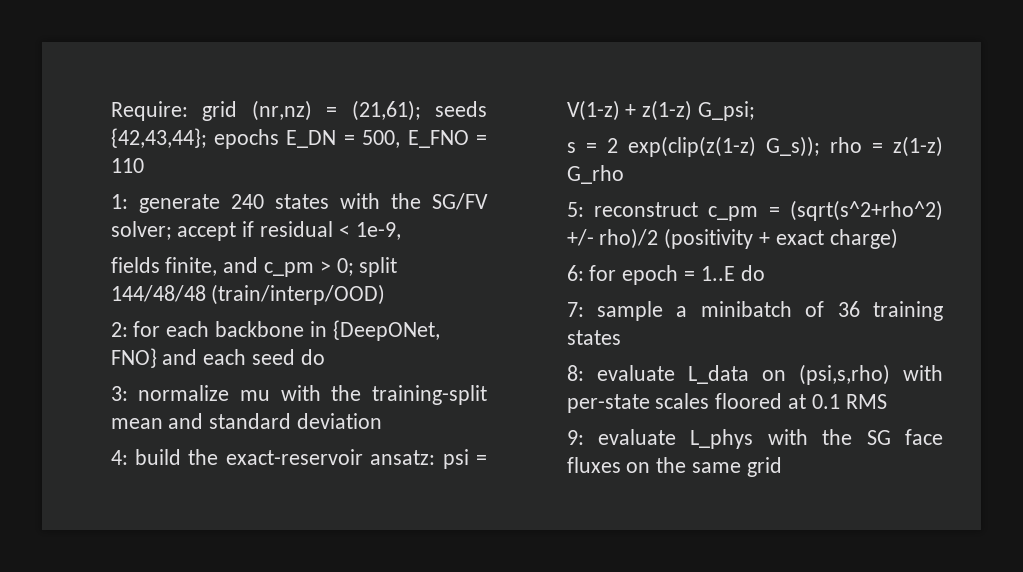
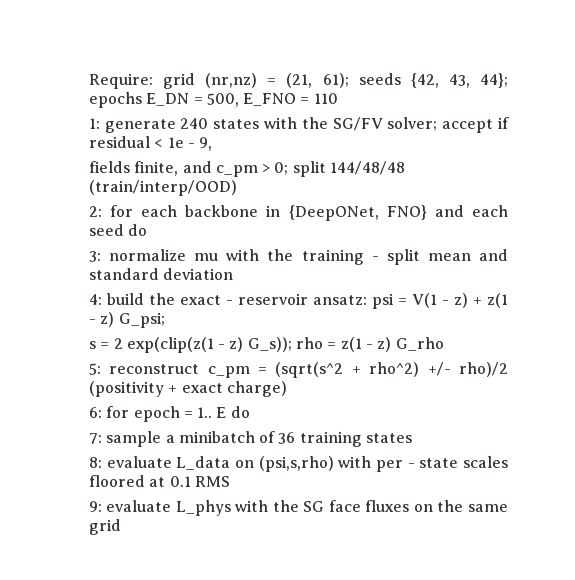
- Require: grid (nr,nz) = (21,61); seeds {42,43,44}; epochs E_DN = 500, E_FNO = 110
+ Require: grid (nr,nz) = (21, 61); seeds {42, 43, 44}; epochs E_DN = 500, E_FNO = 110
- 1: generate 240 states with the SG/FV solver; accept if residual < 1e-9,
+ 1: generate 240 states with the SG/FV solver; accept if residual < 1e - 9,
- 3: normalize mu with the training-split mean and standard deviation
+ 3: normalize mu with the training - split mean and standard deviation
- 4: build the exact-reservoir ansatz: psi = V(1-z) + z(1-z) G_psi;
- s = 2 exp(clip(z(1-z) G_s)); rho = z(1-z) G_rho
+ 4: build the exact - reservoir ansatz: psi = V(1 - z) + z(1 - z) G_psi;
+ s = 2 exp(clip(z(1 - z) G_s)); rho = z(1 - z) G_rho
- 5: reconstruct c_pm = (sqrt(s^2+rho^2) +/- rho)/2 (positivity + exact charge)
+ 5: reconstruct c_pm = (sqrt(s^2 + rho^2) +/- rho)/2 (positivity + exact charge)
- 6: for epoch = 1..E do
+ 6: for epoch = 1.. E do
- 8: evaluate L_data on (psi,s,rho) with per-state scales floored at 0.1 RMS
+ 8: evaluate L_data on (psi,s,rho) with per - state scales floored at 0.1 RMS

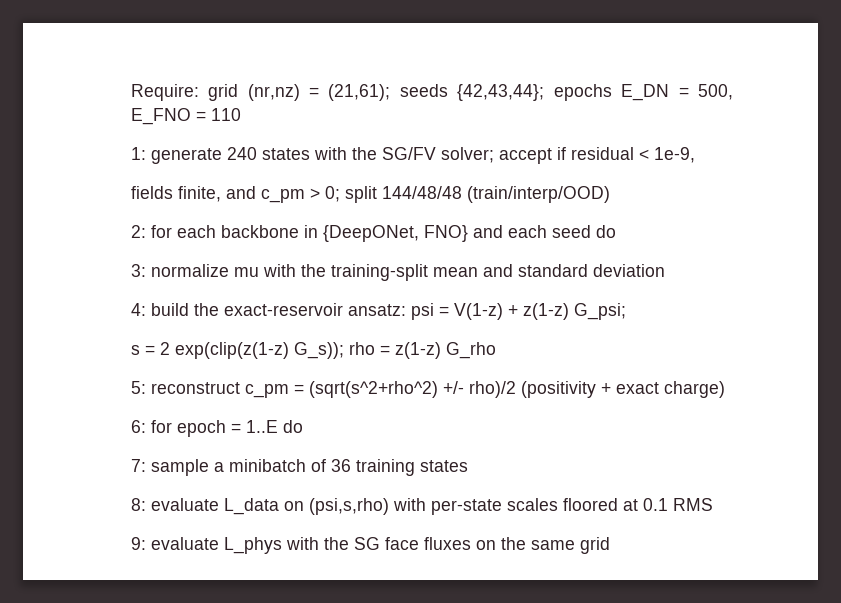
- Require: grid (nr,nz) = (21, 61); seeds {42, 43, 44}; epochs E_DN = 500, E_FNO = 110
+ Require: grid (nr,nz) = (21,61); seeds {42,43,44}; epochs E_DN = 500, E_FNO = 110
- 1: generate 240 states with the SG/FV solver; accept if residual < 1e - 9,
+ 1: generate 240 states with the SG/FV solver; accept if residual < 1e-9,
- 3: normalize mu with the training - split mean and standard deviation
+ 3: normalize mu with the training-split mean and standard deviation
- 4: build the exact - reservoir ansatz: psi = V(1 - z) + z(1 - z) G_psi;
- s = 2 exp(clip(z(1 - z) G_s)); rho = z(1 - z) G_rho
+ 4: build the exact-reservoir ansatz: psi = V(1-z) + z(1-z) G_psi;
+ s = 2 exp(clip(z(1-z) G_s)); rho = z(1-z) G_rho
- 5: reconstruct c_pm = (sqrt(s^2 + rho^2) +/- rho)/2 (positivity + exact charge)
+ 5: reconstruct c_pm = (sqrt(s^2+rho^2) +/- rho)/2 (positivity + exact charge)
- 6: for epoch = 1.. E do
+ 6: for epoch = 1..E do
- 8: evaluate L_data on (psi,s,rho) with per - state scales floored at 0.1 RMS
+ 8: evaluate L_data on (psi,s,rho) with per-state scales floored at 0.1 RMS

